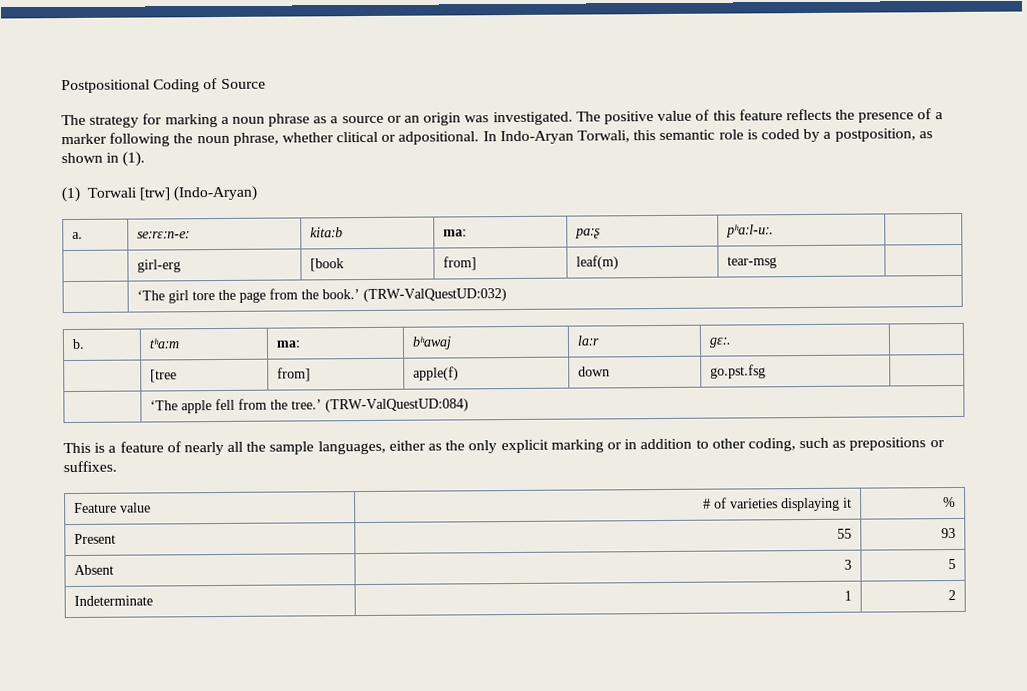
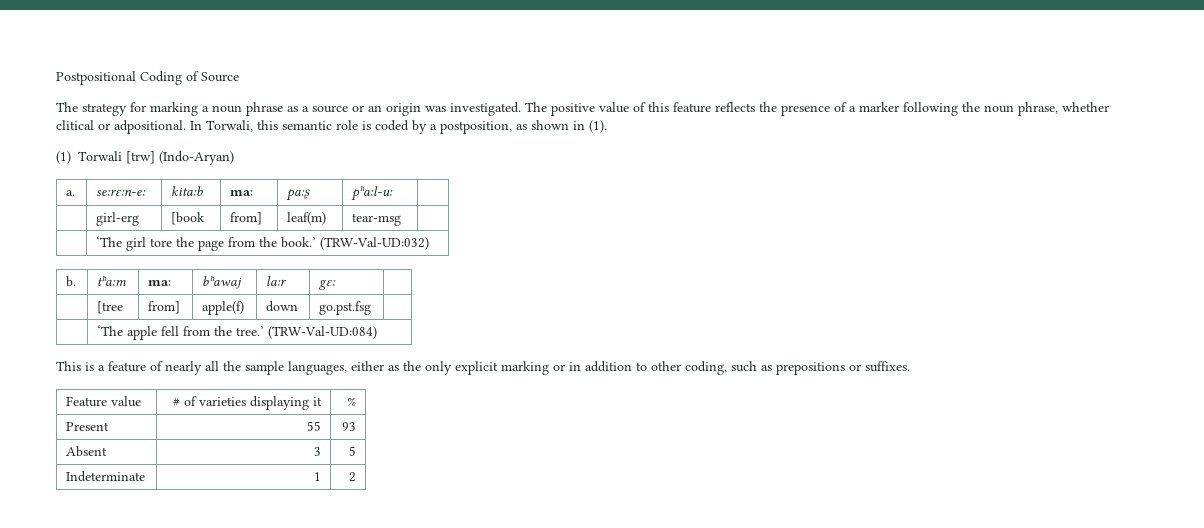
- In Indo-Aryan Torwali, this semantic role is coded by a postposition, as shown in (1).
+ In Torwali, this semantic role is coded by a postposition, as shown in (1).
- a. | seːrɛːn-eː | kitaːb | maː | paːʂ | pʰaːl-uː. |
+ a. | seːrɛːn-eː | kitaːb | maː | paːʂ | pʰaːl-uː |
- | ‘The girl tore the page from the book.’ (TRW-ValQuestUD:032)
+ | ‘The girl tore the page from the book.’ (TRW-Val-UD:032)
- b. | tʰaːm | maː | bʰawaj | laːr | gɛː. |
+ b. | tʰaːm | maː | bʰawaj | laːr | gɛː |
- | ‘The apple fell from the tree.’ (TRW-ValQuestUD:084)
+ | ‘The apple fell from the tree.’ (TRW-Val-UD:084)

